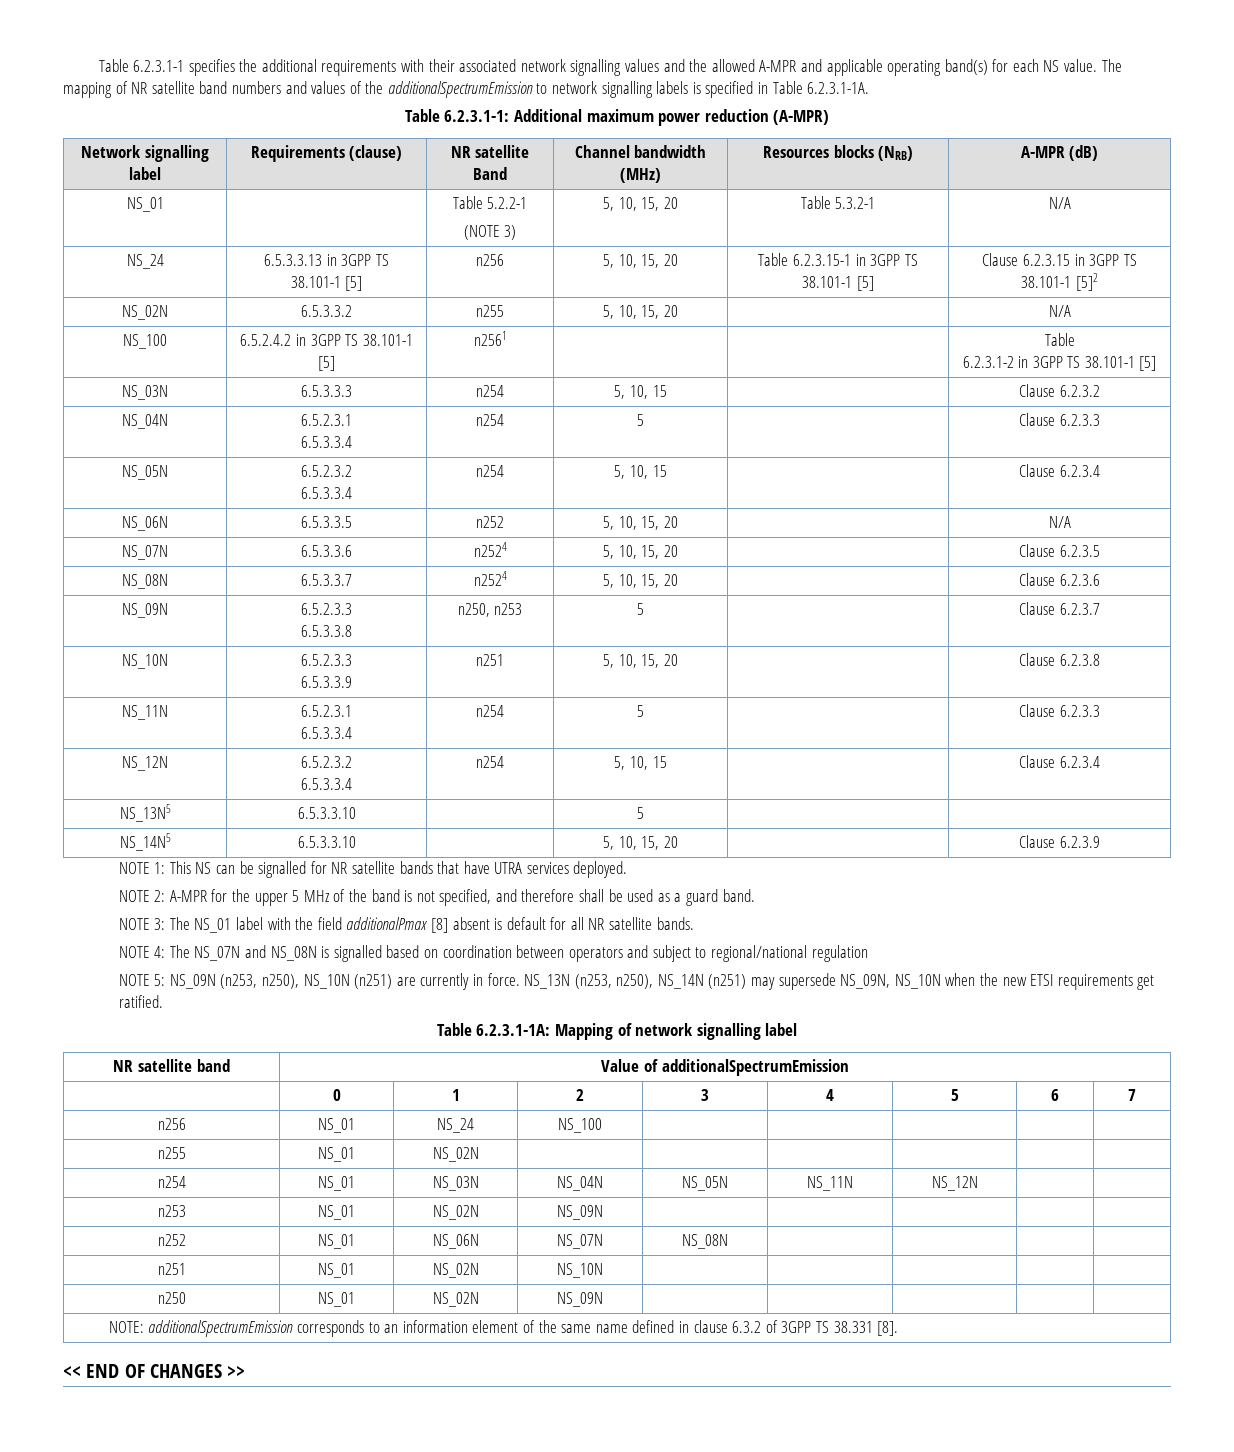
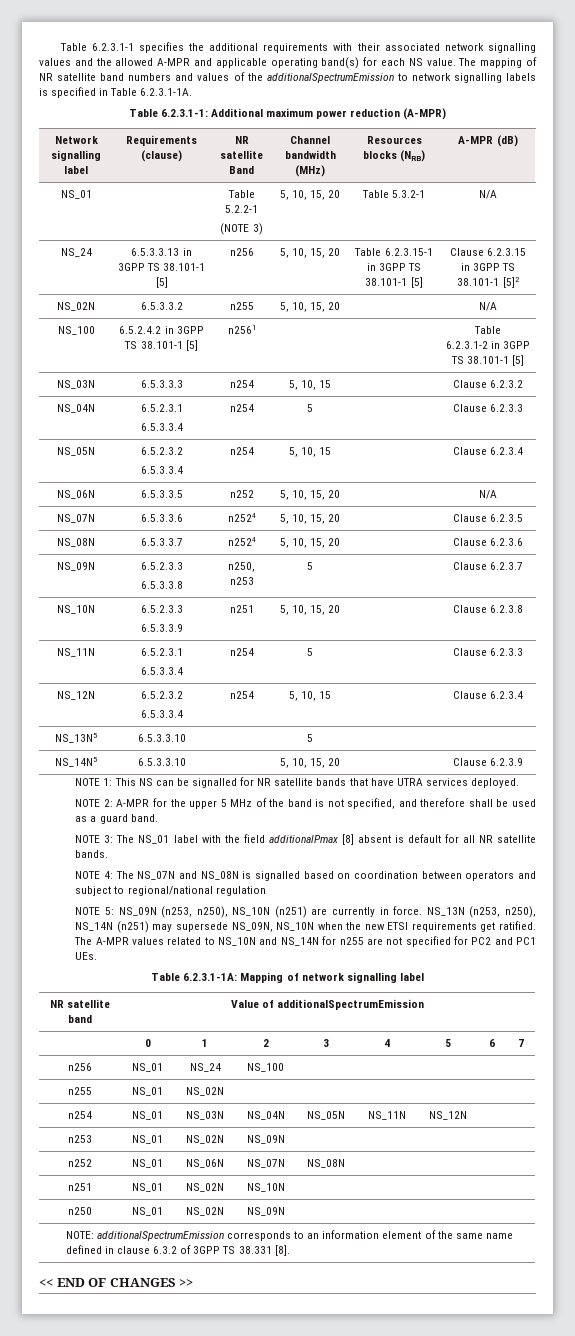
+ The A-MPR values related to NS_10N and NS_14N for n255 are not specified for PC2 and PC1 UEs.

